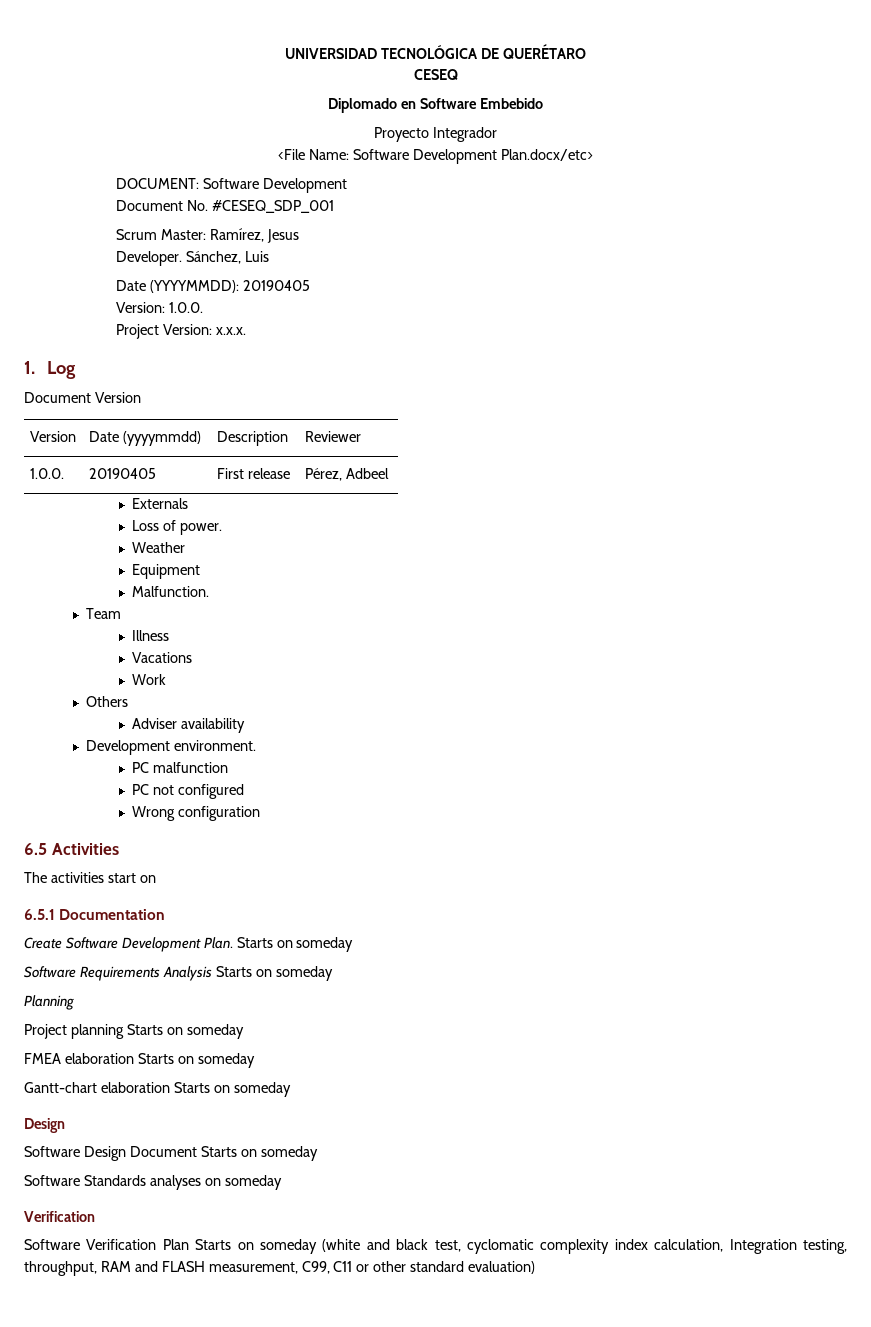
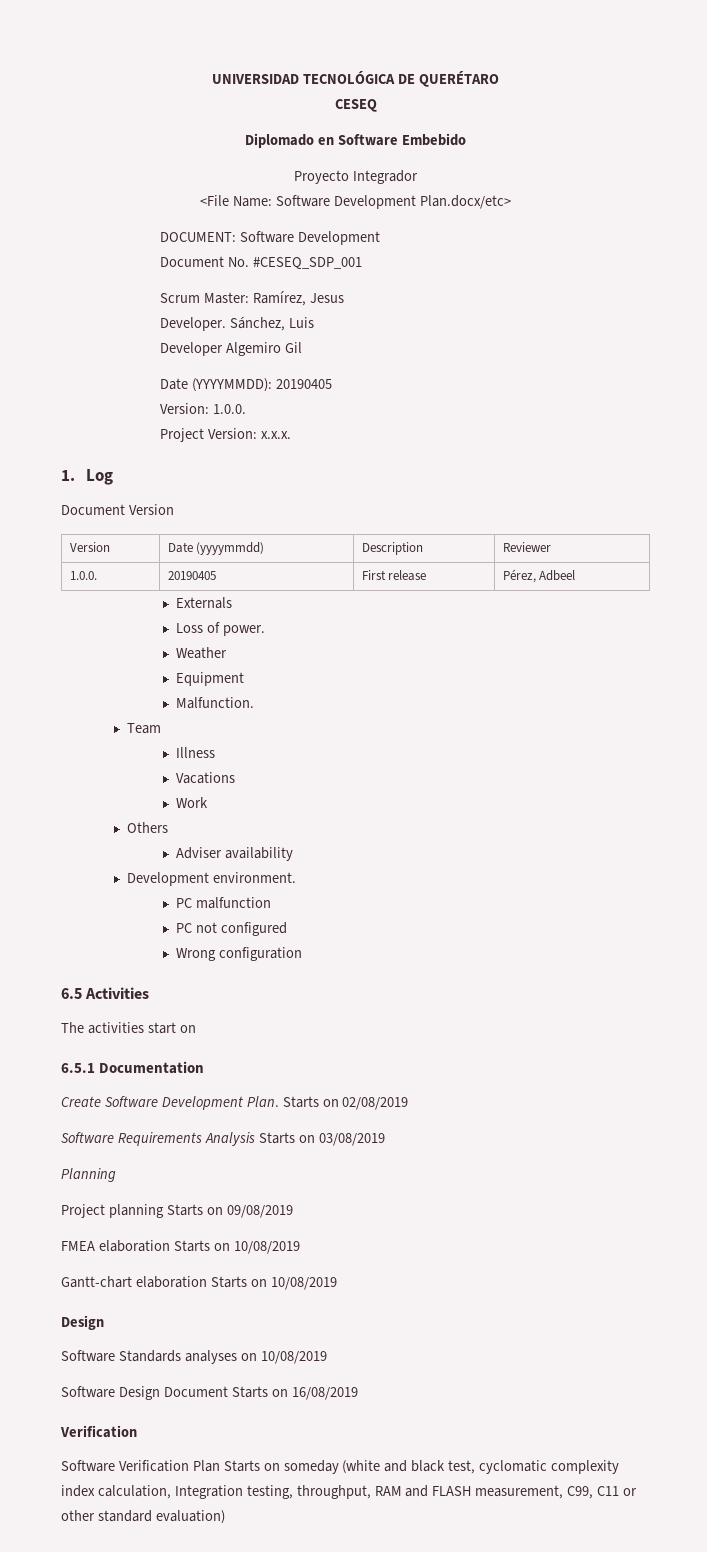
+ Developer Algemiro Gil
- Create Software Development Plan. Starts on someday
+ Create Software Development Plan. Starts on 02/08/2019
- Software Requirements Analysis Starts on someday
+ Software Requirements Analysis Starts on 03/08/2019
- Project planning Starts on someday
+ Project planning Starts on 09/08/2019
- FMEA elaboration Starts on someday
+ FMEA elaboration Starts on 10/08/2019
- Gantt-chart elaboration Starts on someday
+ Gantt-chart elaboration Starts on 10/08/2019
  Design
+ Software Standards analyses on 10/08/2019
- Software Design Document Starts on someday
- Software Standards analyses on someday
+ Software Design Document Starts on 16/08/2019

